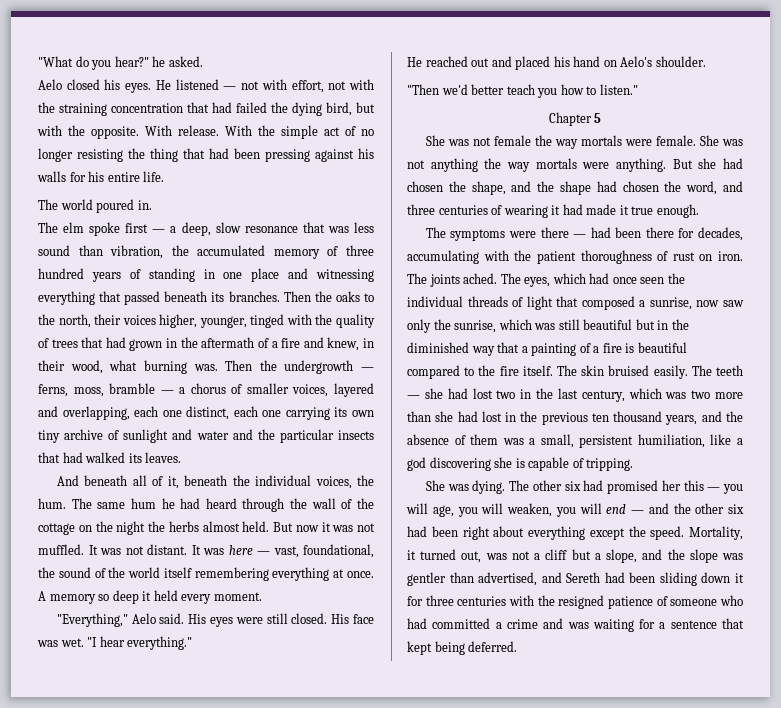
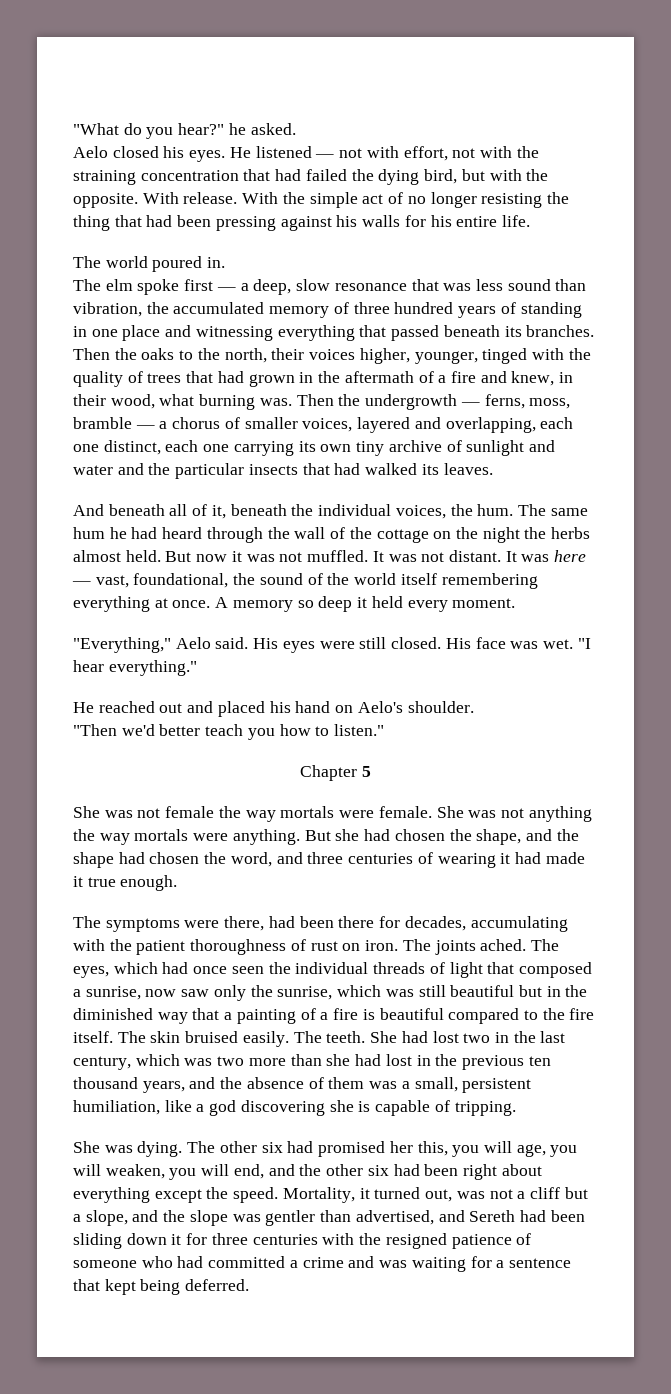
- The symptoms were there — had been there for decades, accumulating with the patient thoroughness of rust on iron.
+ The symptoms were there, had been there for decades, accumulating with the patient thoroughness of rust on iron.
- The teeth — she had lost two in the last century, which was two more than she had lost in the previous ten thousand years, and the absence of them was a small, persistent humiliation, like a god discovering she is capable of tripping.
+ The teeth. She had lost two in the last century, which was two more than she had lost in the previous ten thousand years, and the absence of them was a small, persistent humiliation, like a god discovering she is capable of tripping.
- The other six had promised her this — you will age, you will weaken, you will end — and the other six had been right about everything except the speed.
+ The other six had promised her this, you will age, you will weaken, you will end, and the other six had been right about everything except the speed.

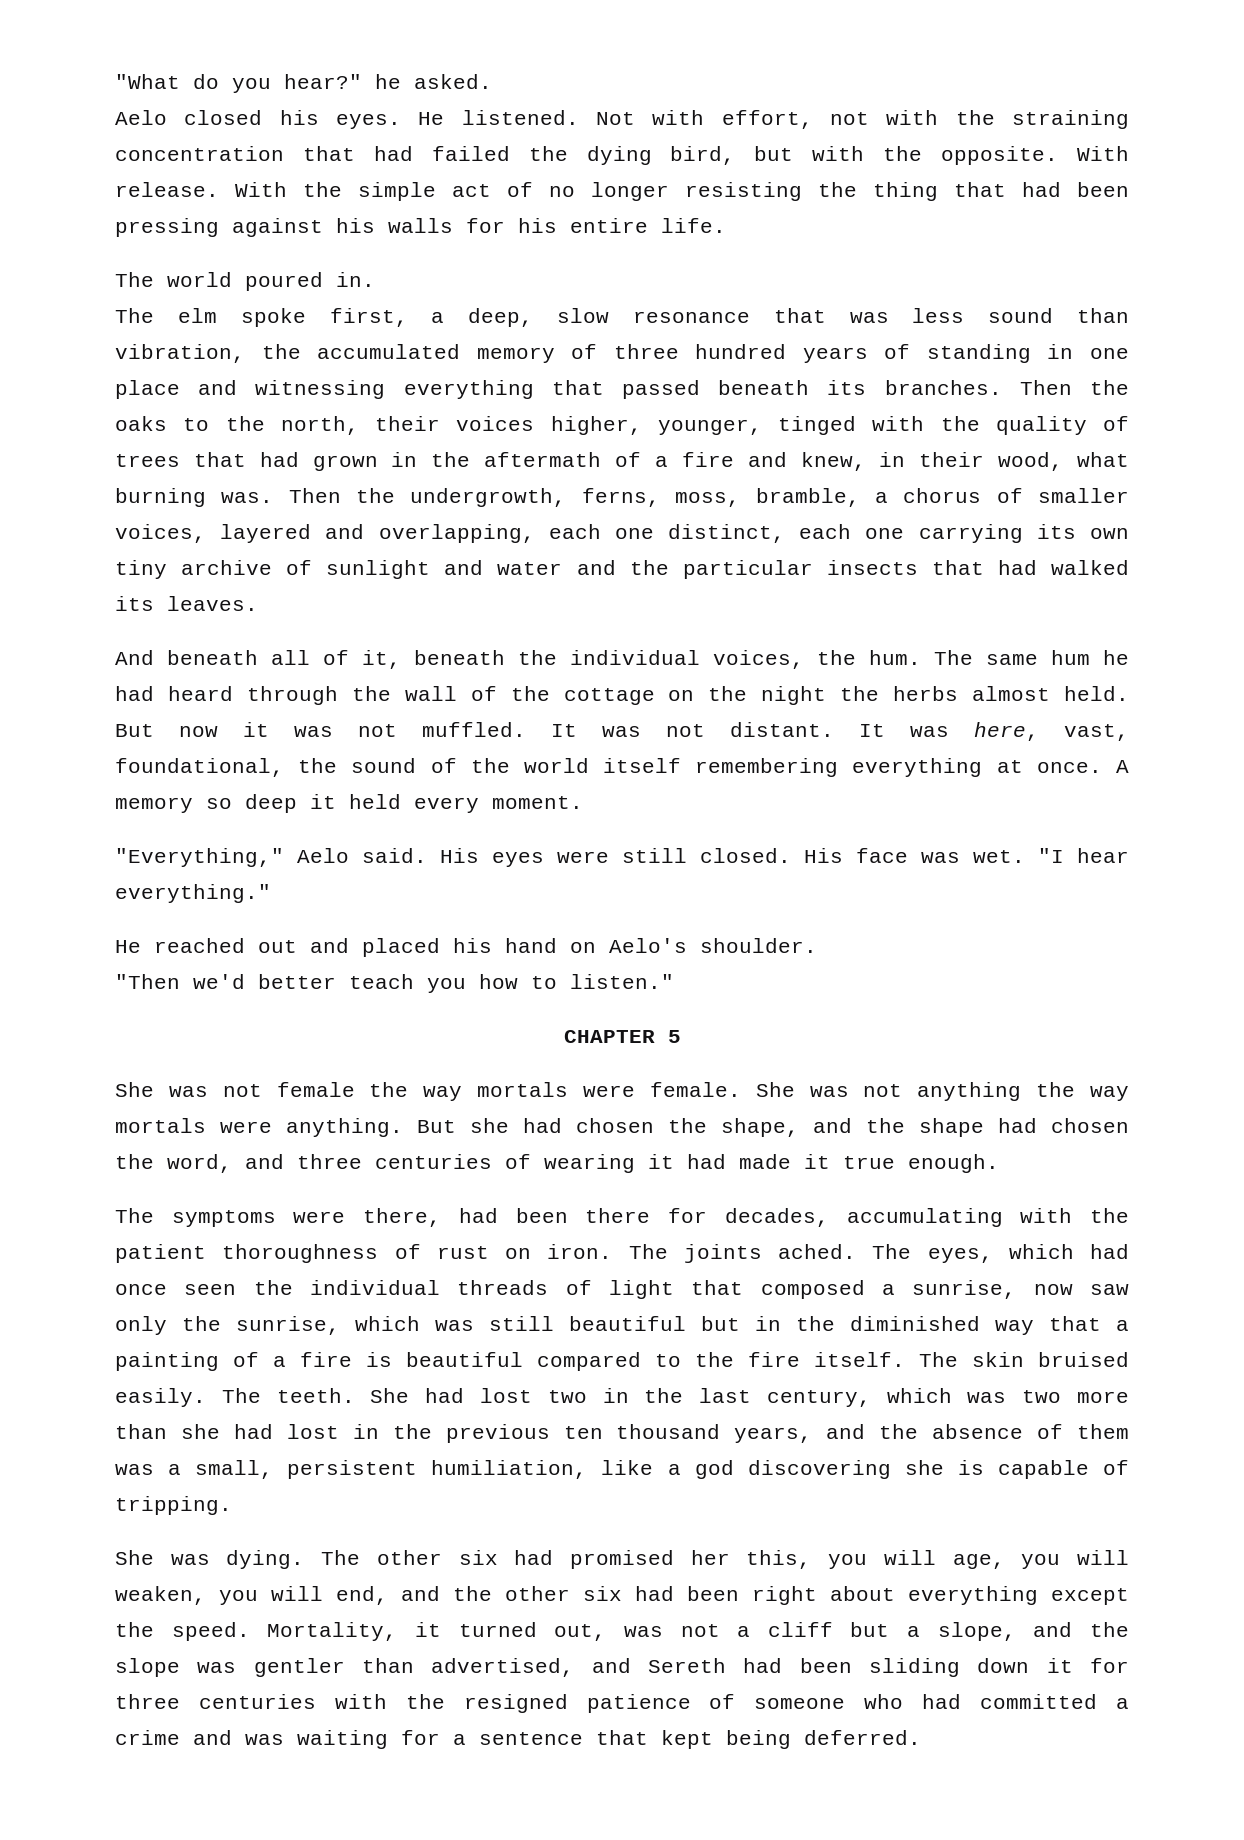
- He listened — not with effort, not with the straining concentration that had failed the dying bird, but with the opposite.
+ He listened. Not with effort, not with the straining concentration that had failed the dying bird, but with the opposite.
- The elm spoke first — a deep, slow resonance that was less sound than vibration, the accumulated memory of three hundred years of standing in one place and witnessing everything that passed beneath its branches.
+ The elm spoke first, a deep, slow resonance that was less sound than vibration, the accumulated memory of three hundred years of standing in one place and witnessing everything that passed beneath its branches.
- Then the undergrowth — ferns, moss, bramble — a chorus of smaller voices, layered and overlapping, each one distinct, each one carrying its own tiny archive of sunlight and water and the particular insects that had walked its leaves.
+ Then the undergrowth, ferns, moss, bramble, a chorus of smaller voices, layered and overlapping, each one distinct, each one carrying its own tiny archive of sunlight and water and the particular insects that had walked its leaves.
- It was here — vast, foundational, the sound of the world itself remembering everything at once.
+ It was here, vast, foundational, the sound of the world itself remembering everything at once.
- Chapter 5
+ CHAPTER 5

